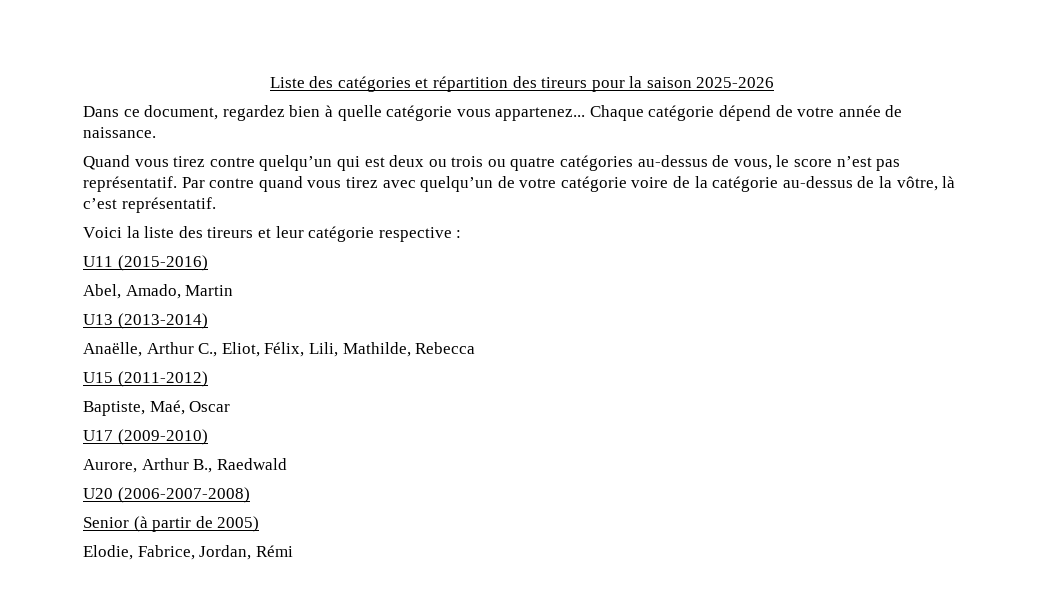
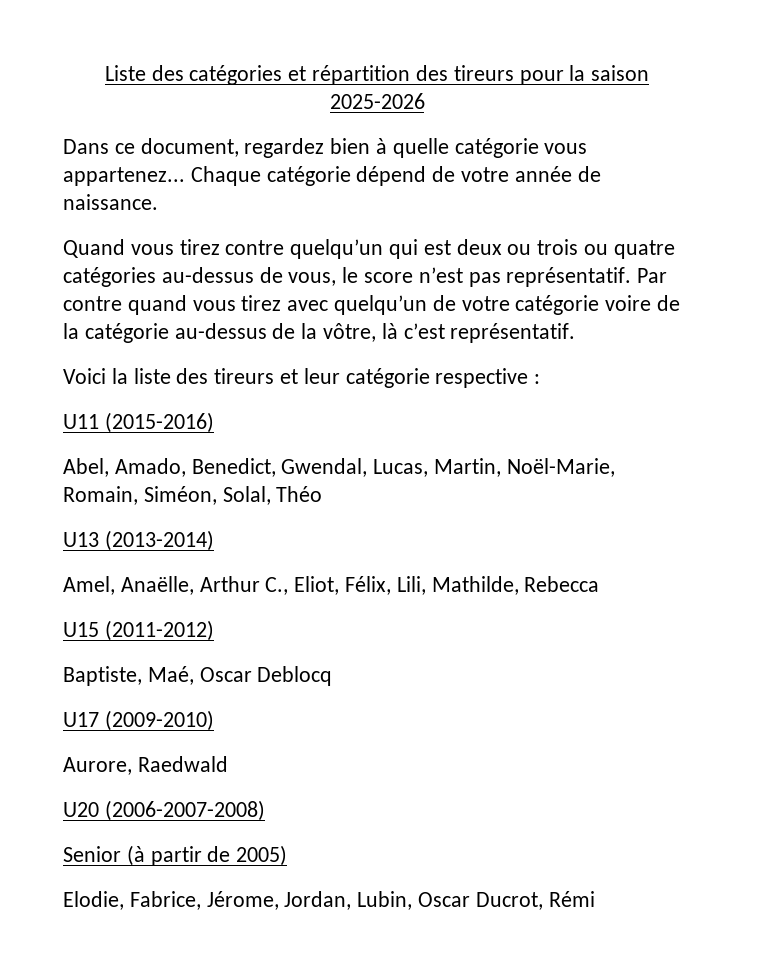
- Abel, Amado, Martin
+ Abel, Amado, Benedict, Gwendal, Lucas, Martin, Noël-Marie, Romain, Siméon, Solal, Théo
- Anaëlle, Arthur C., Eliot, Félix, Lili, Mathilde, Rebecca
+ Amel, Anaëlle, Arthur C., Eliot, Félix, Lili, Mathilde, Rebecca
- Baptiste, Maé, Oscar
+ Baptiste, Maé, Oscar Deblocq
- Aurore, Arthur B., Raedwald
+ Aurore, Raedwald
- Elodie, Fabrice, Jordan, Rémi
+ Elodie, Fabrice, Jérome, Jordan, Lubin, Oscar Ducrot, Rémi

